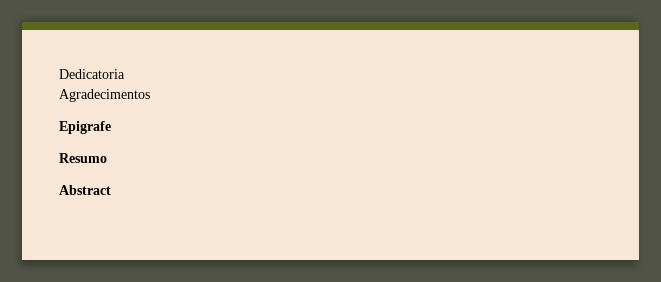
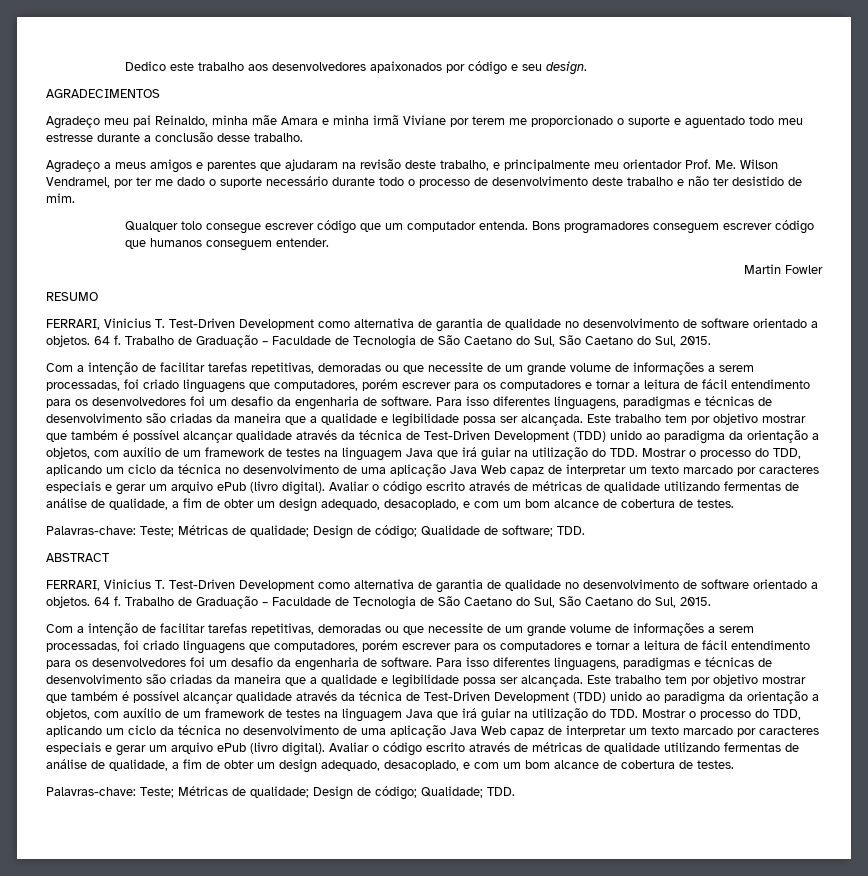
- Dedicatoria
- Agradecimentos
- Epigrafe
- Resumo
- Abstract
+ Dedico este trabalho aos desenvolvedores apaixonados por código e seu design.
+ AGRADECIMENTOS
+ Agradeço meu pai Reinaldo, minha mãe Amara e minha irmã Viviane por terem me proporcionado o suporte e aguentado todo meu estresse durante a conclusão desse trabalho.
+ Agradeço a meus amigos e parentes que ajudaram na revisão deste trabalho, e principalmente meu orientador Prof. Me. Wilson Vendramel, por ter me dado o suporte necessário durante todo o processo de desenvolvimento deste trabalho e não ter desistido de mim.
+ Qualquer tolo consegue escrever código que um computador entenda. Bons programadores conseguem escrever código que humanos conseguem entender.
+ Martin Fowler
+ RESUMO
+ FERRARI, Vinicius T. Test-Driven Development como alternativa de garantia de qualidade no desenvolvimento de software orientado a objetos. 64 f. Trabalho de Graduação – Faculdade de Tecnologia de São Caetano do Sul, São Caetano do Sul, 2015.
+ Com a intenção de facilitar tarefas repetitivas, demoradas ou que necessite de um grande volume de informações a serem processadas, foi criado linguagens que computadores, porém escrever para os computadores e tornar a leitura de fácil entendimento para os desenvolvedores foi um desafio da engenharia de software. Para isso diferentes linguagens, paradigmas e técnicas de desenvolvimento são criadas da maneira que a qualidade e legibilidade possa ser alcançada. Este trabalho tem por objetivo mostrar que também é possível alcançar qualidade através da técnica de Test-Driven Development (TDD) unido ao paradigma da orientação a objetos, com auxílio de um framework de testes na linguagem Java que irá guiar na utilização do TDD. Mostrar o processo do TDD, aplicando um ciclo da técnica no desenvolvimento de uma aplicação Java Web capaz de interpretar um texto marcado por caracteres especiais e gerar um arquivo ePub (livro digital). Avaliar o código escrito através de métricas de qualidade utilizando fermentas de análise de qualidade, a fim de obter um design adequado, desacoplado, e com um bom alcance de cobertura de testes.
+ Palavras-chave: Teste; Métricas de qualidade; Design de código; Qualidade de software; TDD.
+ ABSTRACT
+ FERRARI, Vinicius T. Test-Driven Development como alternativa de garantia de qualidade no desenvolvimento de software orientado a objetos. 64 f. Trabalho de Graduação – Faculdade de Tecnologia de São Caetano do Sul, São Caetano do Sul, 2015.
+ Com a intenção de facilitar tarefas repetitivas, demoradas ou que necessite de um grande volume de informações a serem processadas, foi criado linguagens que computadores, porém escrever para os computadores e tornar a leitura de fácil entendimento para os desenvolvedores foi um desafio da engenharia de software. Para isso diferentes linguagens, paradigmas e técnicas de desenvolvimento são criadas da maneira que a qualidade e legibilidade possa ser alcançada. Este trabalho tem por objetivo mostrar que também é possível alcançar qualidade através da técnica de Test-Driven Development (TDD) unido ao paradigma da orientação a objetos, com auxílio de um framework de testes na linguagem Java que irá guiar na utilização do TDD. Mostrar o processo do TDD, aplicando um ciclo da técnica no desenvolvimento de uma aplicação Java Web capaz de interpretar um texto marcado por caracteres especiais e gerar um arquivo ePub (livro digital). Avaliar o código escrito através de métricas de qualidade utilizando fermentas de análise de qualidade, a fim de obter um design adequado, desacoplado, e com um bom alcance de cobertura de testes.
+ Palavras-chave: Teste; Métricas de qualidade; Design de código; Qualidade; TDD.

